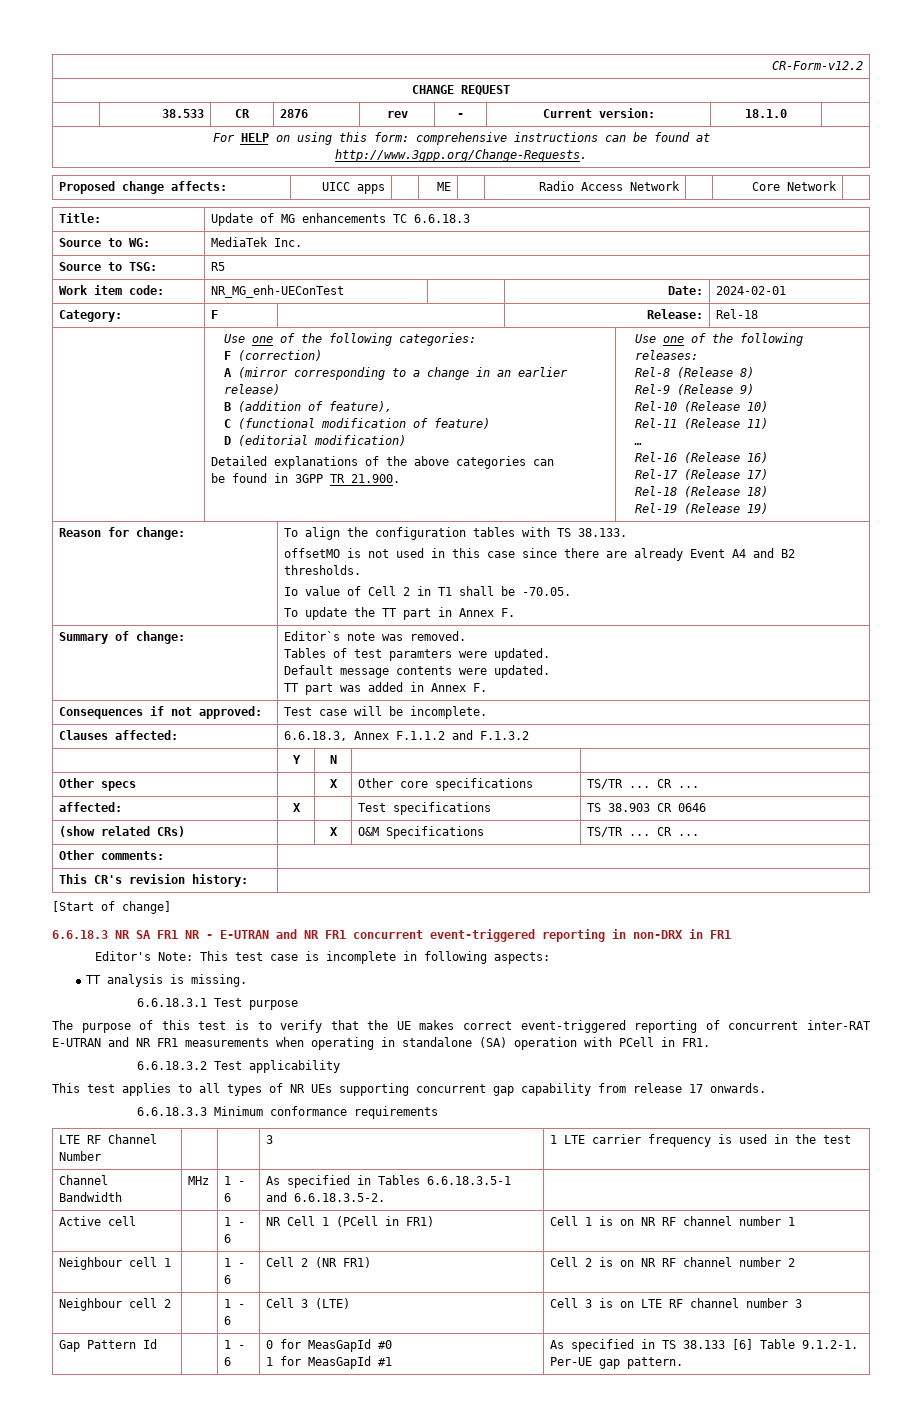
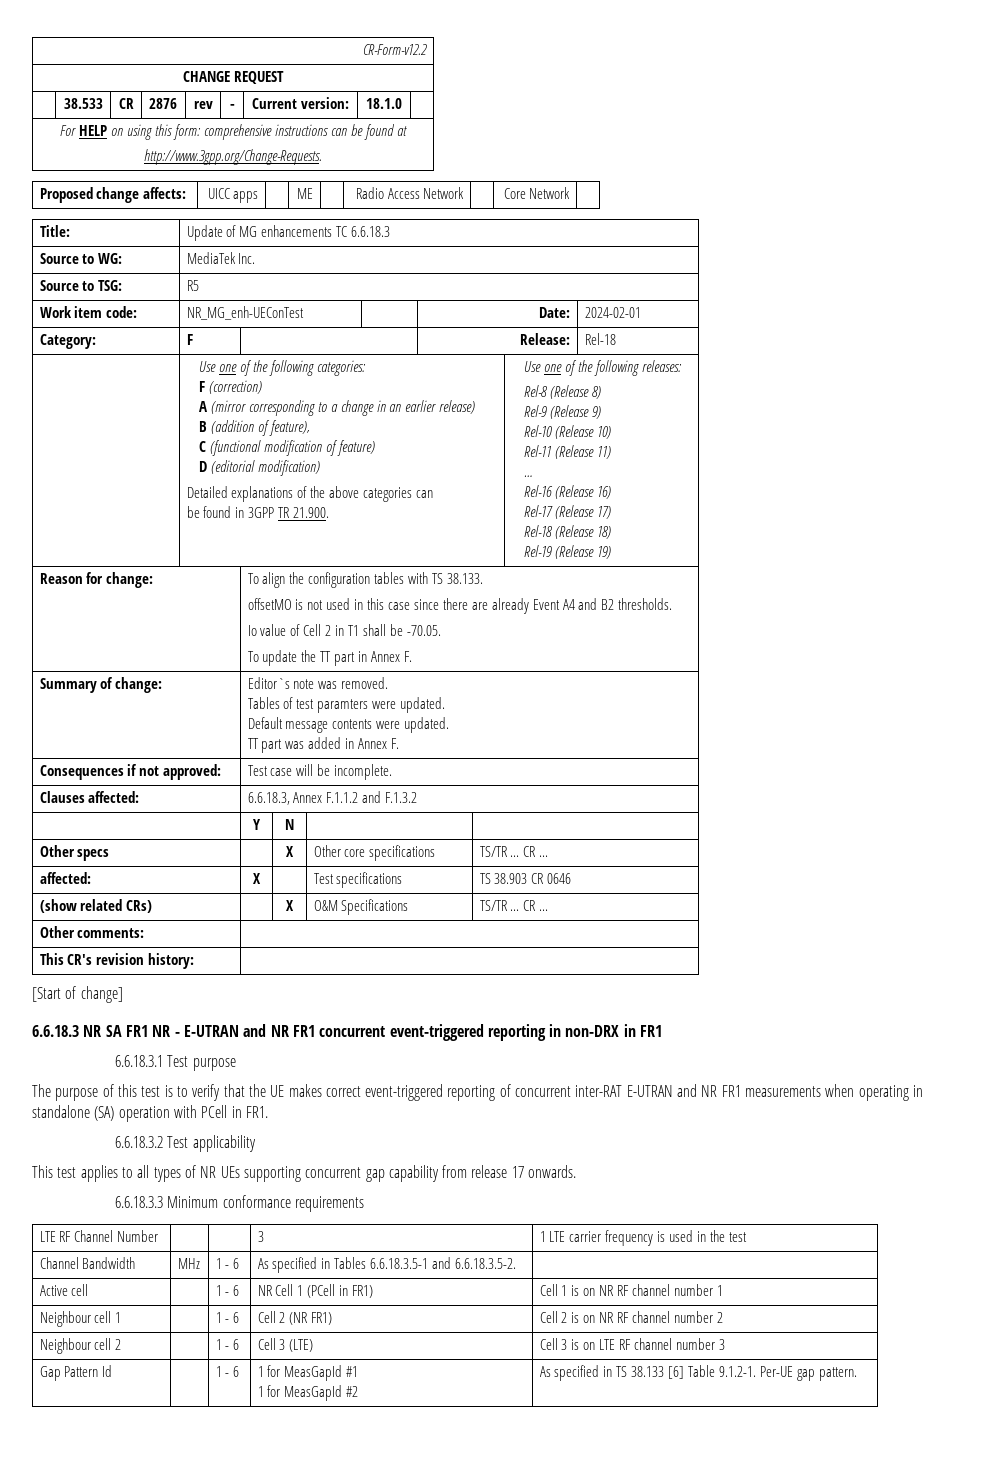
- Editor's Note: This test case is incomplete in following aspects:
- TT analysis is missing.
- Gap Pattern Id | | 1 - 6 | 0 for MeasGapId #0
- 1 for MeasGapId #1 | As specified in TS 38.133 [6] Table 9.1.2-1. Per-UE gap pattern.
+ Gap Pattern Id | | 1 - 6 | 1 for MeasGapId #1
+ 1 for MeasGapId #2 | As specified in TS 38.133 [6] Table 9.1.2-1. Per-UE gap pattern.

